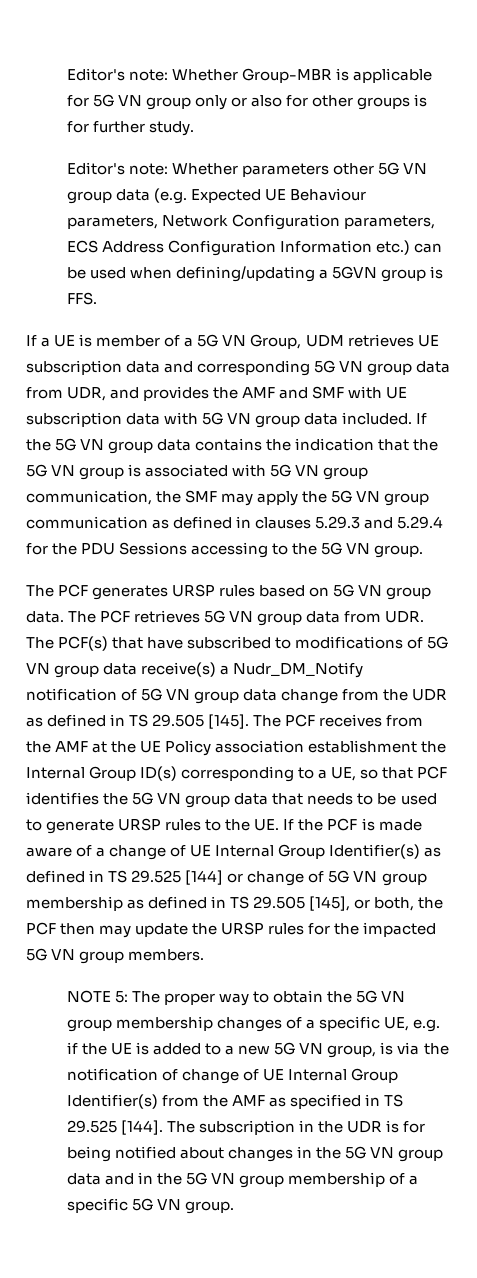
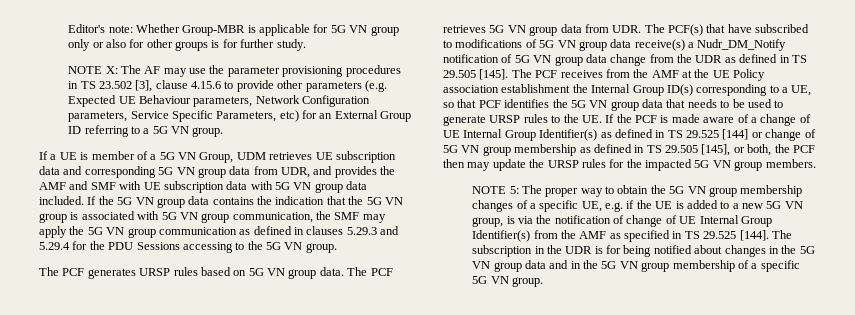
- Editor's note: Whether parameters other 5G VN group data (e.g. Expected UE Behaviour parameters, Network Configuration parameters, ECS Address Configuration Information etc.) can be used when defining/updating a 5GVN group is FFS.
+ NOTE X: The AF may use the parameter provisioning procedures in TS 23.502 [3], clause 4.15.6 to provide other parameters (e.g. Expected UE Behaviour parameters, Network Configuration parameters, Service Specific Parameters, etc) for an External Group ID referring to a 5G VN group.

